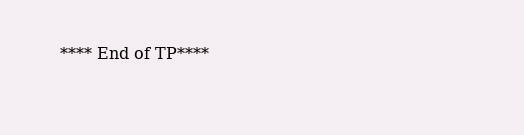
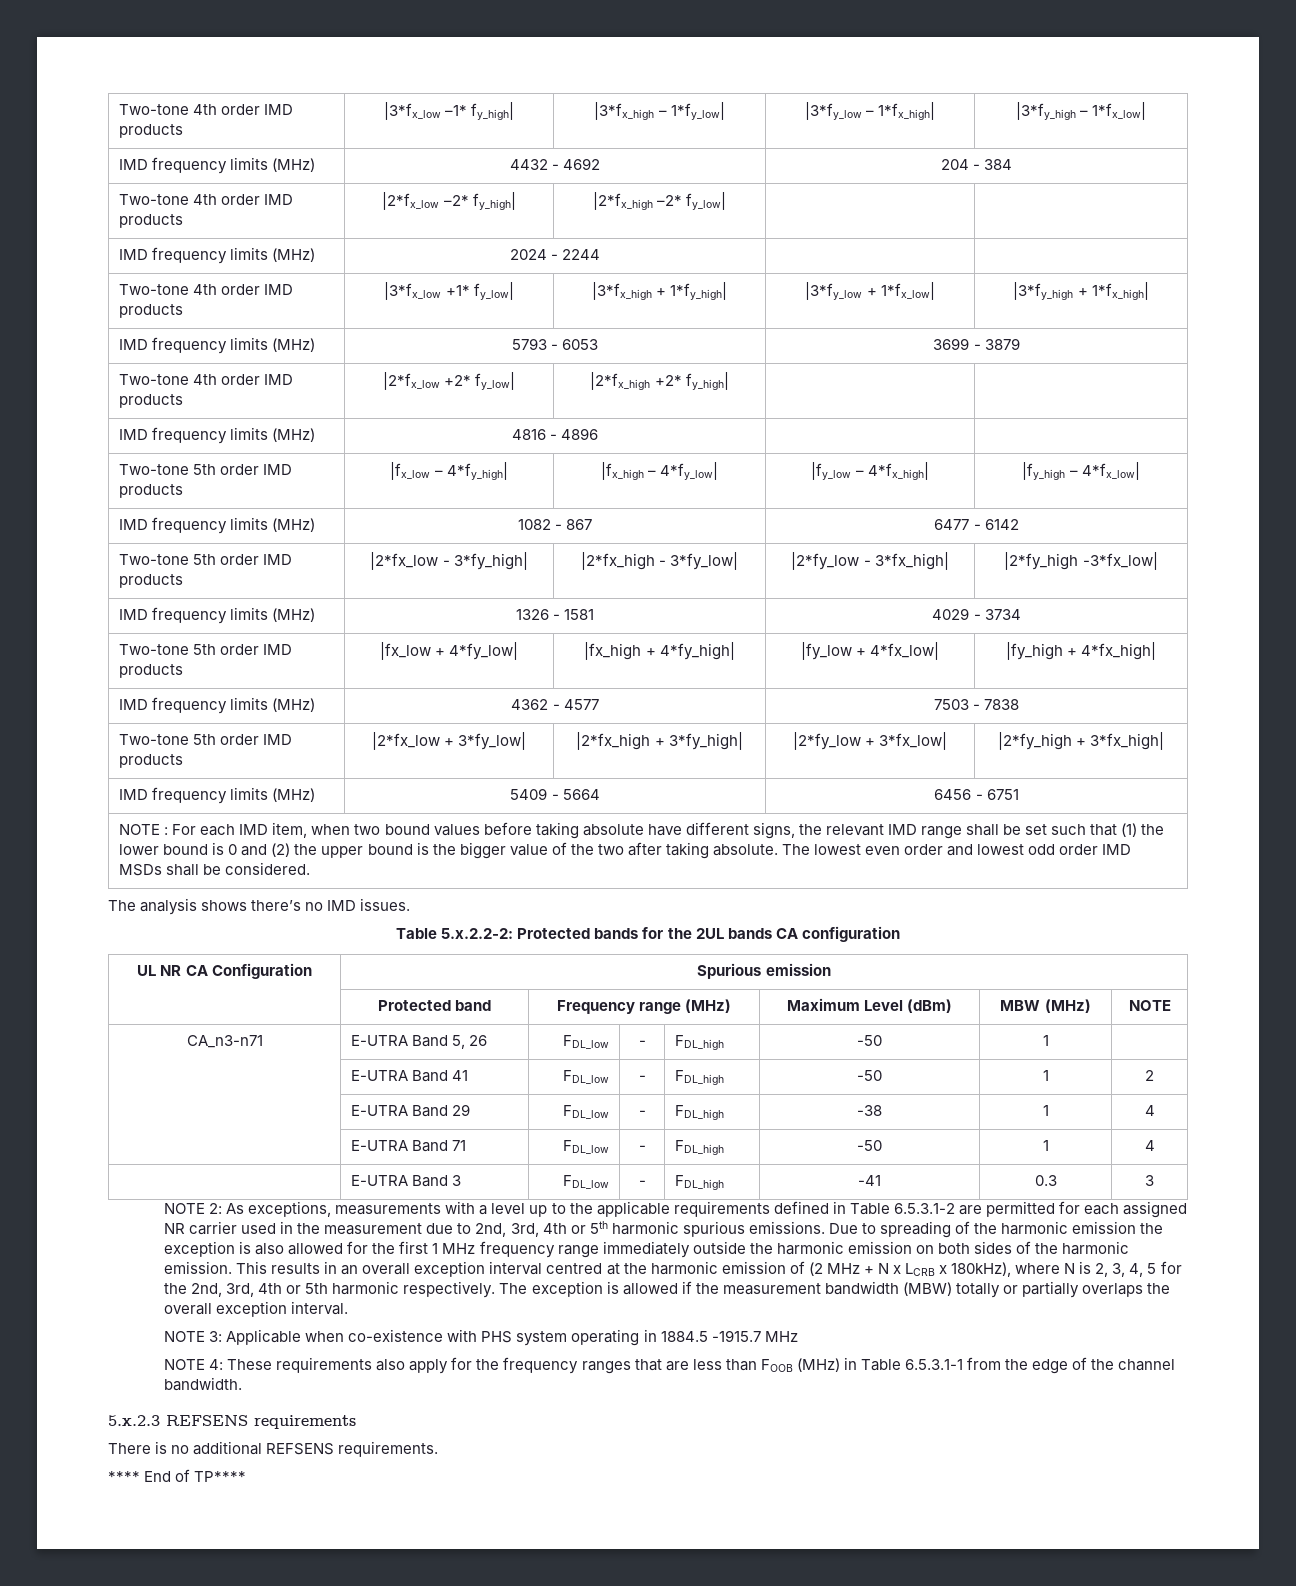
+ Two-tone 4th order IMD products | |3*fx_low –1* fy_high| | |3*fx_high – 1*fy_low| | |3*fy_low – 1*fx_high| | |3*fy_high – 1*fx_low|
+ IMD frequency limits (MHz) | 4432 - 4692 | 204 - 384
+ Two-tone 4th order IMD products | |2*fx_low –2* fy_high| | |2*fx_high –2* fy_low| | |
+ IMD frequency limits (MHz) | 2024 - 2244 | |
+ Two-tone 4th order IMD products | |3*fx_low +1* fy_low| | |3*fx_high + 1*fy_high| | |3*fy_low + 1*fx_low| | |3*fy_high + 1*fx_high|
+ IMD frequency limits (MHz) | 5793 - 6053 | 3699 - 3879
+ Two-tone 4th order IMD products | |2*fx_low +2* fy_low| | |2*fx_high +2* fy_high| | |
+ IMD frequency limits (MHz) | 4816 - 4896 | |
+ Two-tone 5th order IMD products | |fx_low – 4*fy_high| | |fx_high – 4*fy_low| | |fy_low – 4*fx_high| | |fy_high – 4*fx_low|
+ IMD frequency limits (MHz) | 1082 - 867 | 6477 - 6142
+ Two-tone 5th order IMD products | |2*fx_low - 3*fy_high| | |2*fx_high - 3*fy_low| | |2*fy_low - 3*fx_high| | |2*fy_high -3*fx_low|
+ IMD frequency limits (MHz) | 1326 - 1581 | 4029 - 3734
+ Two-tone 5th order IMD products | |fx_low + 4*fy_low| | |fx_high + 4*fy_high| | |fy_low + 4*fx_low| | |fy_high + 4*fx_high|
+ IMD frequency limits (MHz) | 4362 - 4577 | 7503 - 7838
+ Two-tone 5th order IMD products | |2*fx_low + 3*fy_low| | |2*fx_high + 3*fy_high| | |2*fy_low + 3*fx_low| | |2*fy_high + 3*fx_high|
+ IMD frequency limits (MHz) | 5409 - 5664 | 6456 - 6751
+ NOTE : For each IMD item, when two bound values before taking absolute have different signs, the relevant IMD range shall be set such that (1) the lower bound is 0 and (2) the upper bound is the bigger value of the two after taking absolute. The lowest even order and lowest odd order IMD MSDs shall be considered.
+ The analysis shows there’s no IMD issues.
+ Table 5.x.2.2-2: Protected bands for the 2UL bands CA configuration
+ UL NR CA Configuration | Spurious emission
+ | Protected band | Frequency range (MHz) | Maximum Level (dBm) | MBW (MHz) | NOTE
+ CA_n3-n71 | E-UTRA Band 5, 26 | FDL_low | - | FDL_high | -50 | 1 |
+ | E-UTRA Band 41 | FDL_low | - | FDL_high | -50 | 1 | 2
+ | E-UTRA Band 29 | FDL_low | - | FDL_high | -38 | 1 | 4
+ | E-UTRA Band 71 | FDL_low | - | FDL_high | -50 | 1 | 4
+ | E-UTRA Band 3 | FDL_low | - | FDL_high | -41 | 0.3 | 3
+ NOTE 2: As exceptions, measurements with a level up to the applicable requirements defined in Table 6.5.3.1-2 are permitted for each assigned NR carrier used in the measurement due to 2nd, 3rd, 4th or 5th harmonic spurious emissions. Due to spreading of the harmonic emission the exception is also allowed for the first 1 MHz frequency range immediately outside the harmonic emission on both sides of the harmonic emission. This results in an overall exception interval centred at the harmonic emission of (2 MHz + N x LCRB x 180kHz), where N is 2, 3, 4, 5 for the 2nd, 3rd, 4th or 5th harmonic respectively. The exception is allowed if the measurement bandwidth (MBW) totally or partially overlaps the overall exception interval.
+ NOTE 3: Applicable when co-existence with PHS system operating in 1884.5 -1915.7 MHz
+ NOTE 4: These requirements also apply for the frequency ranges that are less than FOOB (MHz) in Table 6.5.3.1-1 from the edge of the channel bandwidth.
+ 5.x.2.3 REFSENS requirements
+ There is no additional REFSENS requirements.

